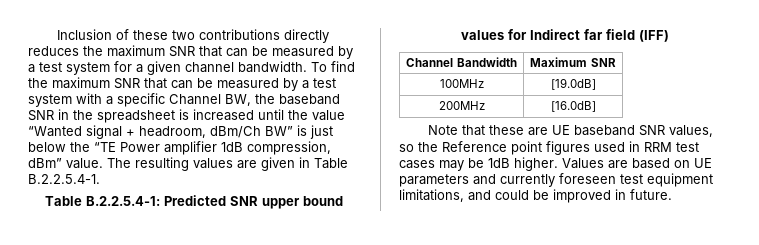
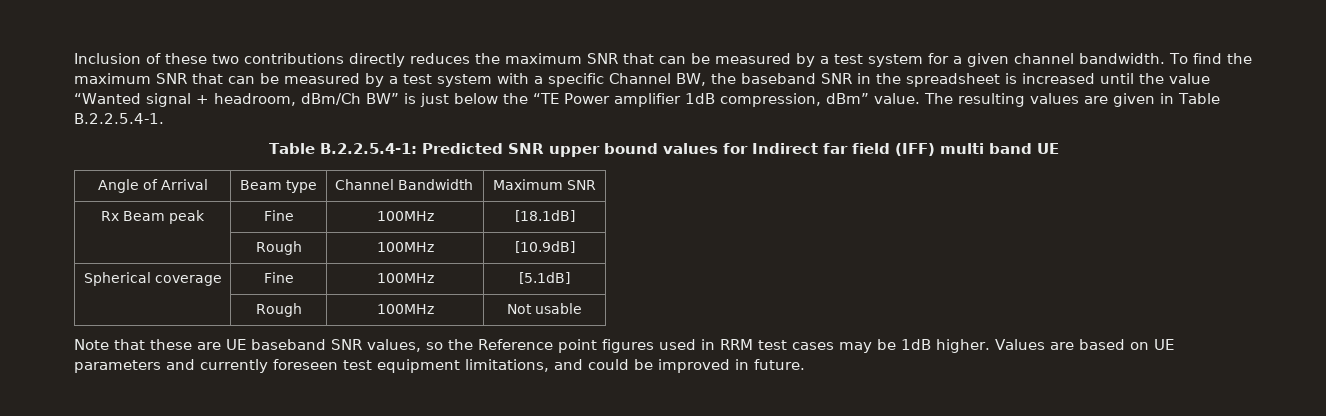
- Table B.2.2.5.4-1: Predicted SNR upper bound values for Indirect far field (IFF)
- Channel Bandwidth | Maximum SNR
- 100MHz | [19.0dB]
- 200MHz | [16.0dB]
+ Table B.2.2.5.4-1: Predicted SNR upper bound values for Indirect far field (IFF) multi band UE
+ Angle of Arrival | Beam type | Channel Bandwidth | Maximum SNR
+ Rx Beam peak | Fine | 100MHz | [18.1dB]
+ | Rough | 100MHz | [10.9dB]
+ Spherical coverage | Fine | 100MHz | [5.1dB]
+ | Rough | 100MHz | Not usable

